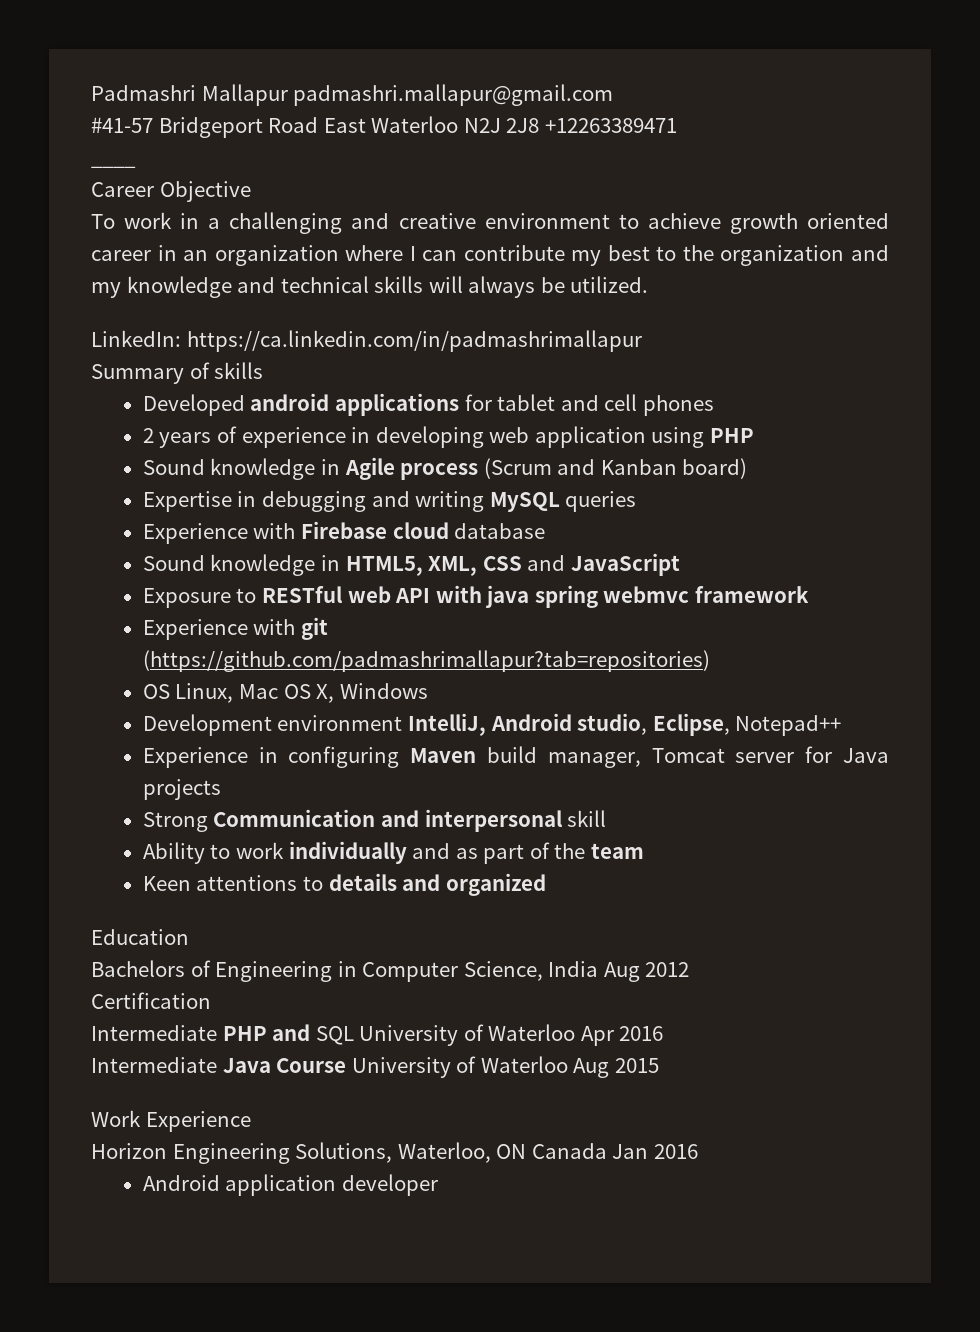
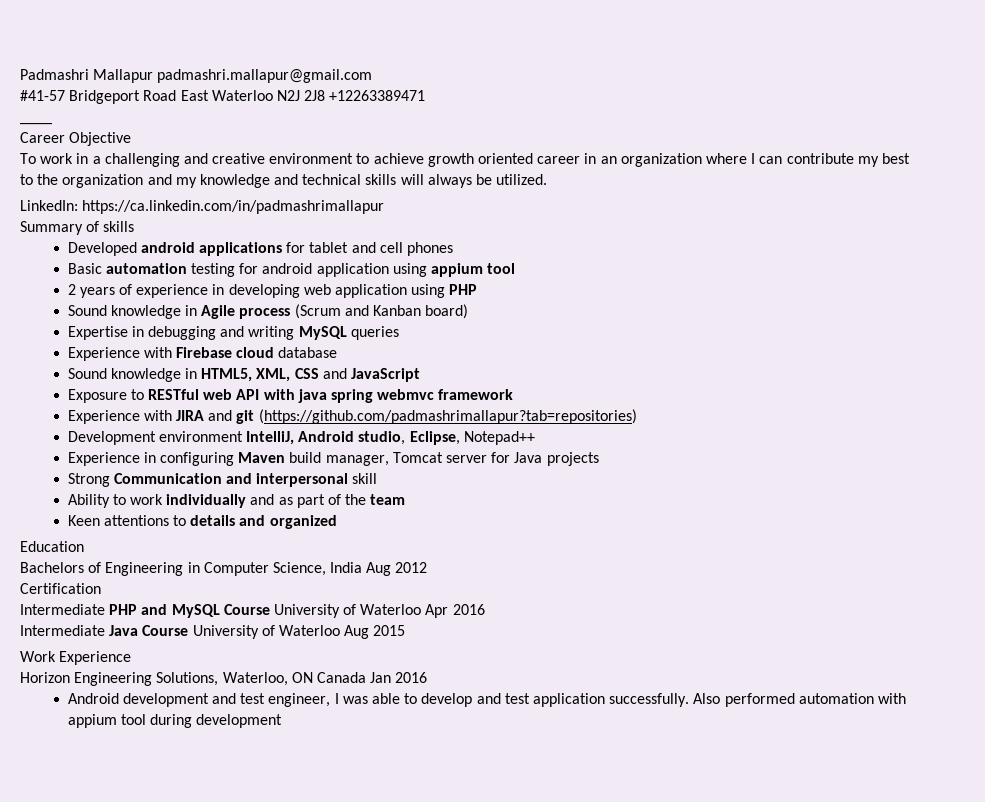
+ Basic automation testing for android application using appium tool
- Experience with git (https://github.com/padmashrimallapur?tab=repositories)
+ Experience with JIRA and git (https://github.com/padmashrimallapur?tab=repositories)
- OS Linux, Mac OS X, Windows
- Intermediate PHP and SQL University of Waterloo Apr 2016
+ Intermediate PHP and MySQL Course University of Waterloo Apr 2016
- Android application developer
+ Android development and test engineer, I was able to develop and test application successfully. Also performed automation with appium tool during development

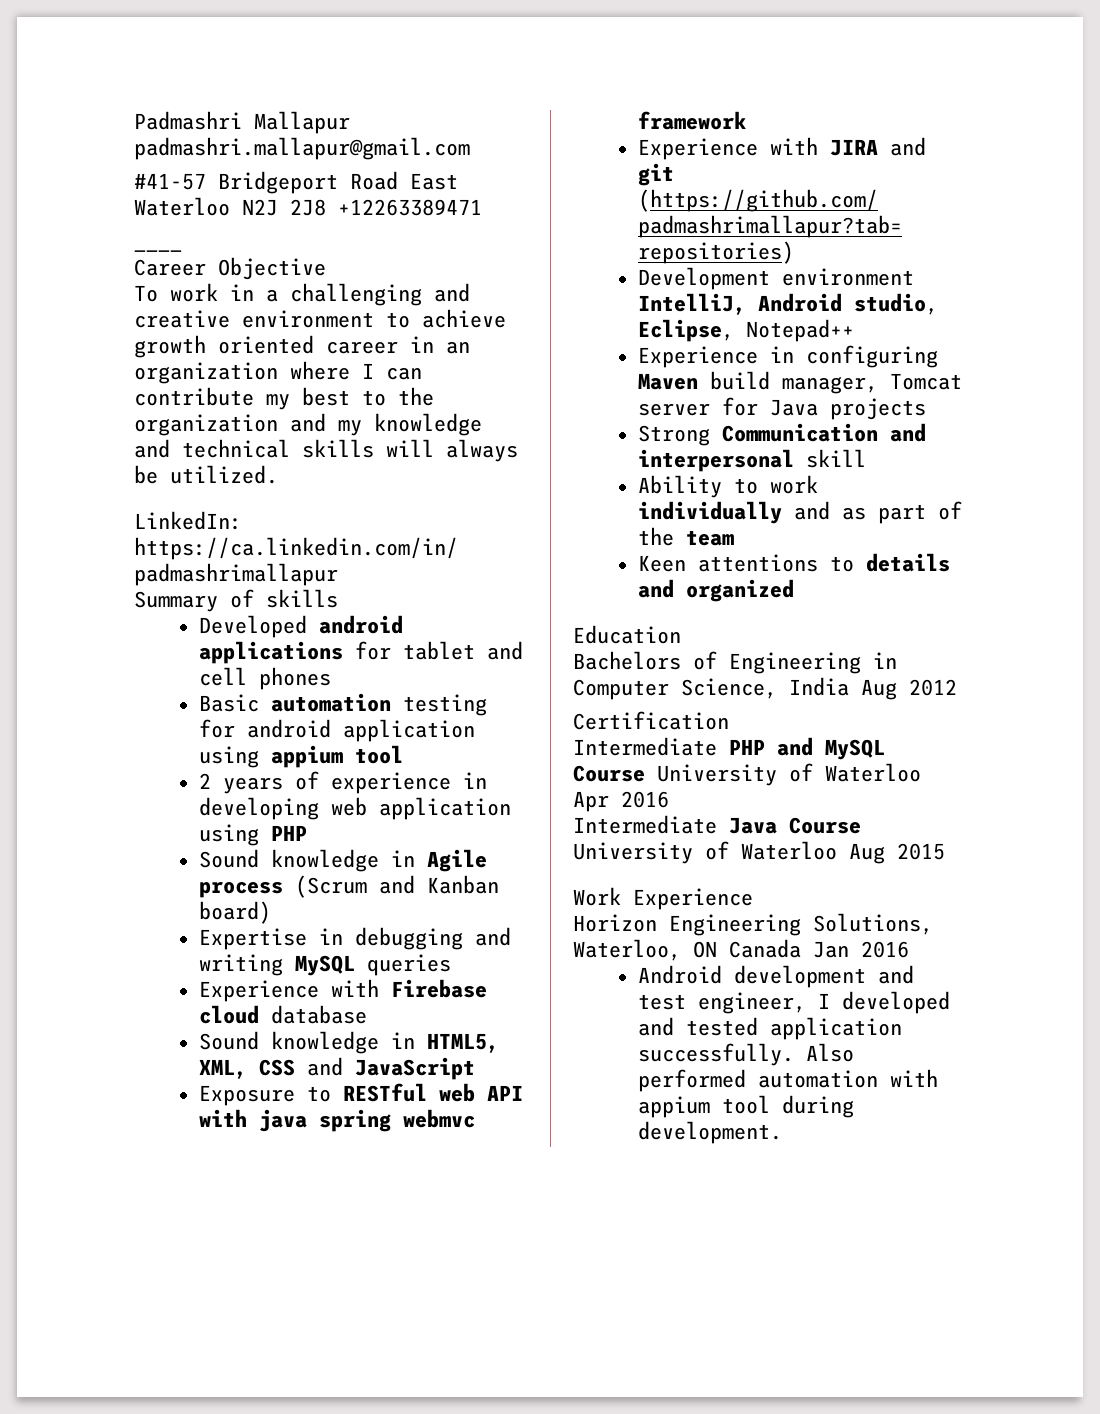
- Android development and test engineer, I was able to develop and test application successfully.
+ Android development and test engineer, I developed and tested application successfully.
- Also performed automation with appium tool during development
+ Also performed automation with appium tool during development.

